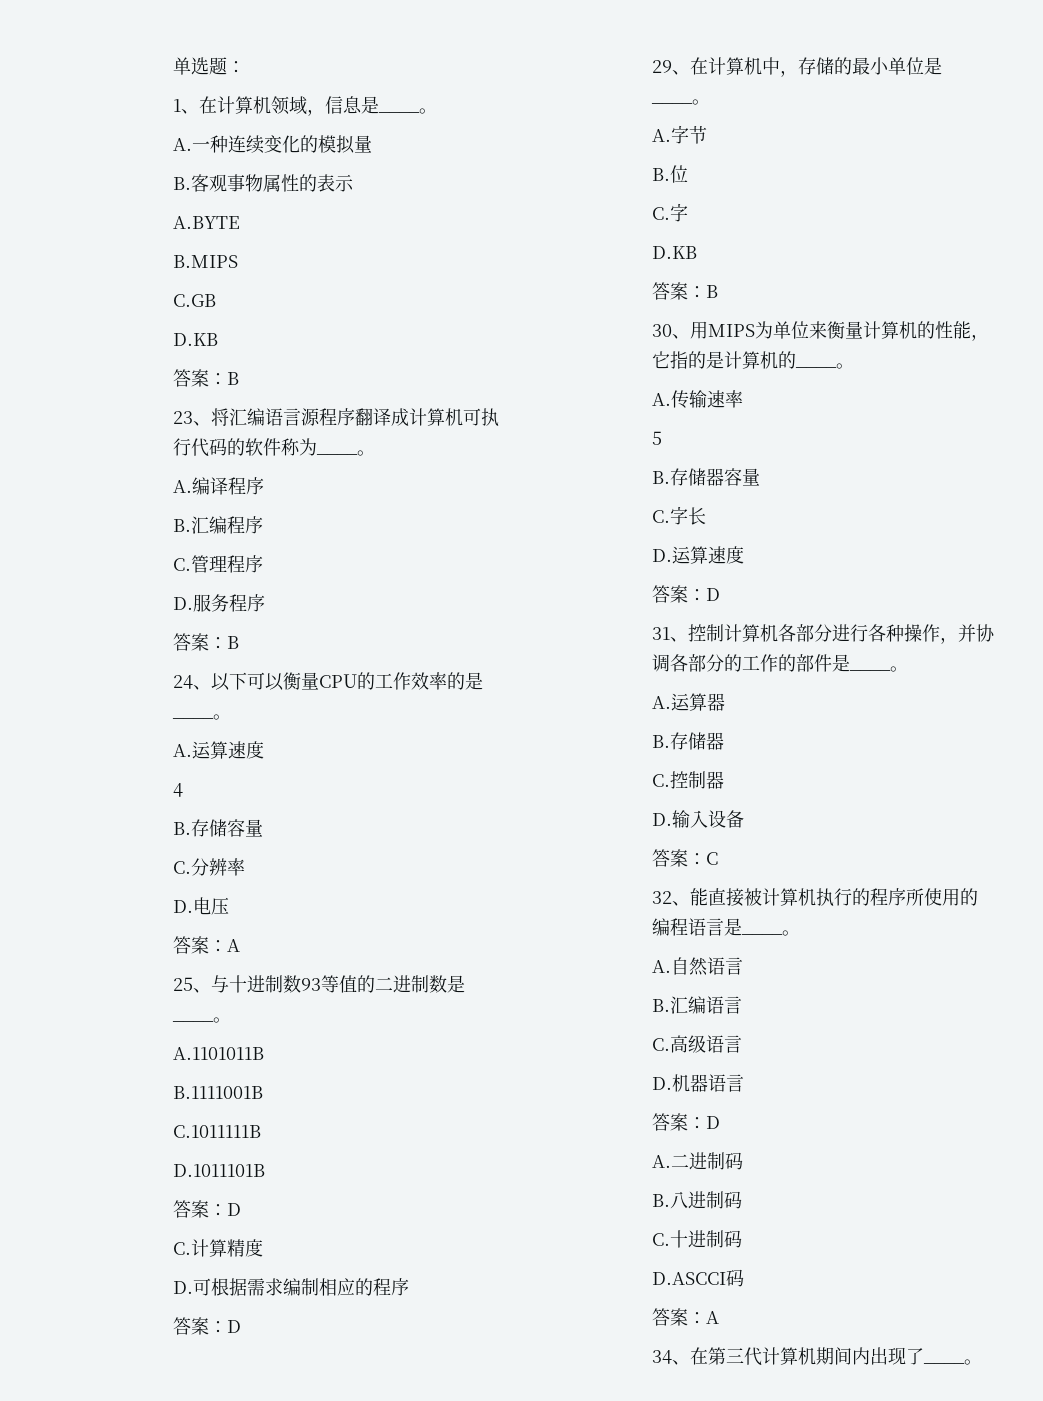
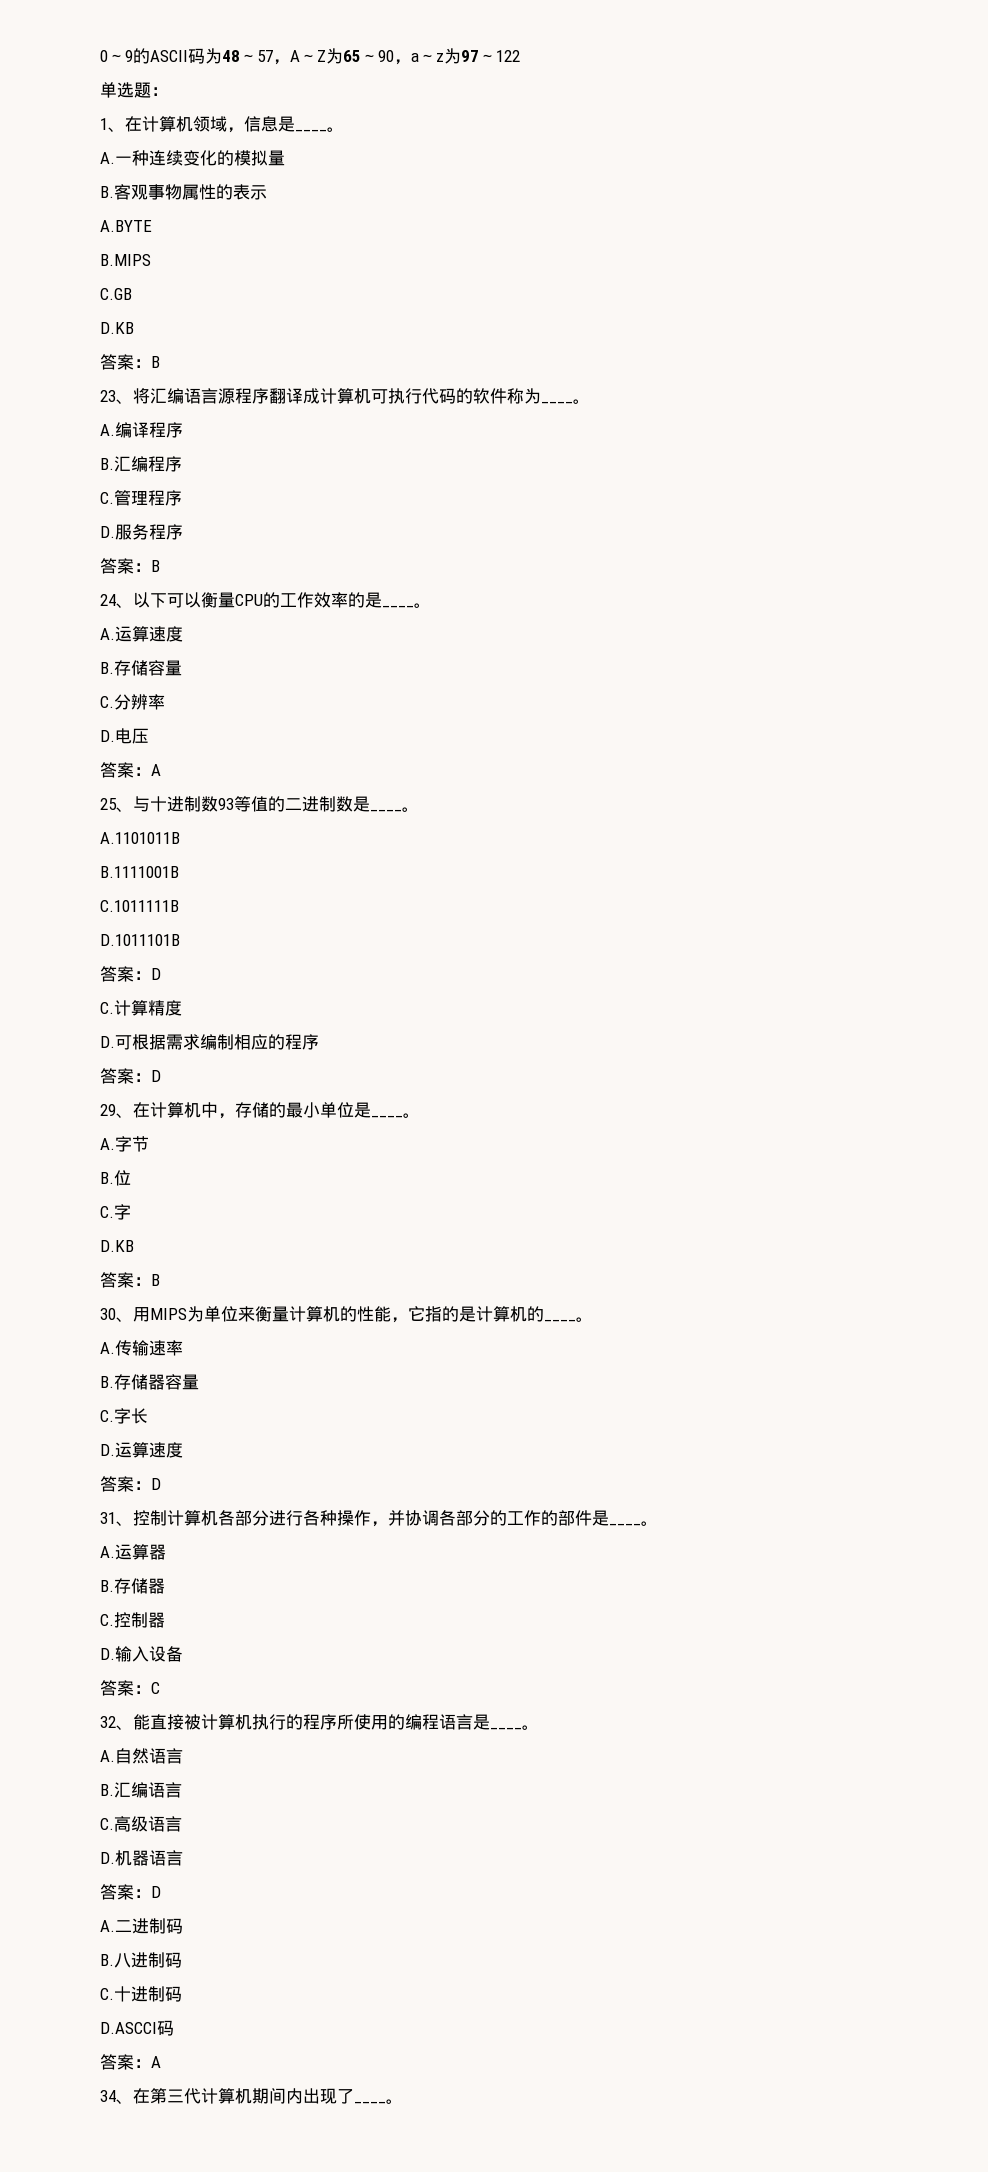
+ 0～9的ASCII码为48～57，A～Z为65～90，a～z为97～122
- 4
- 5

